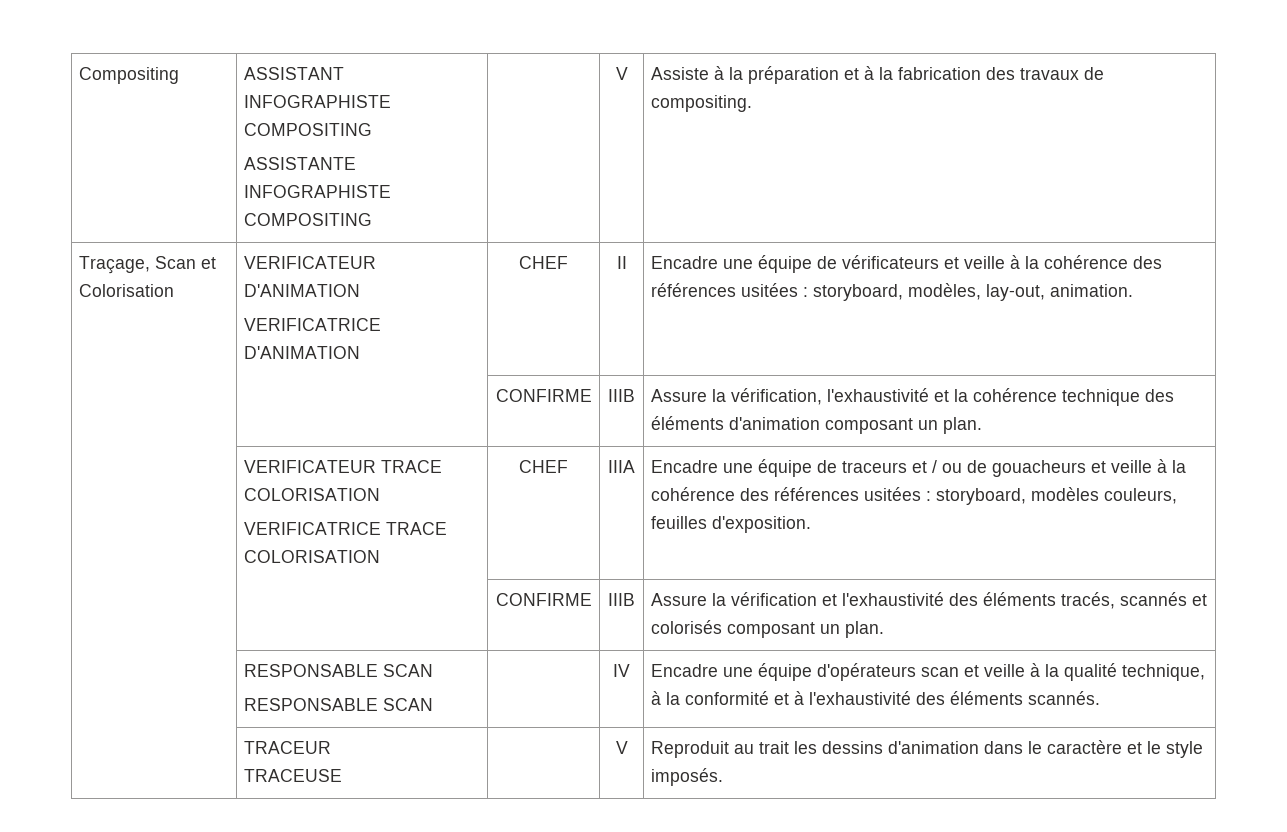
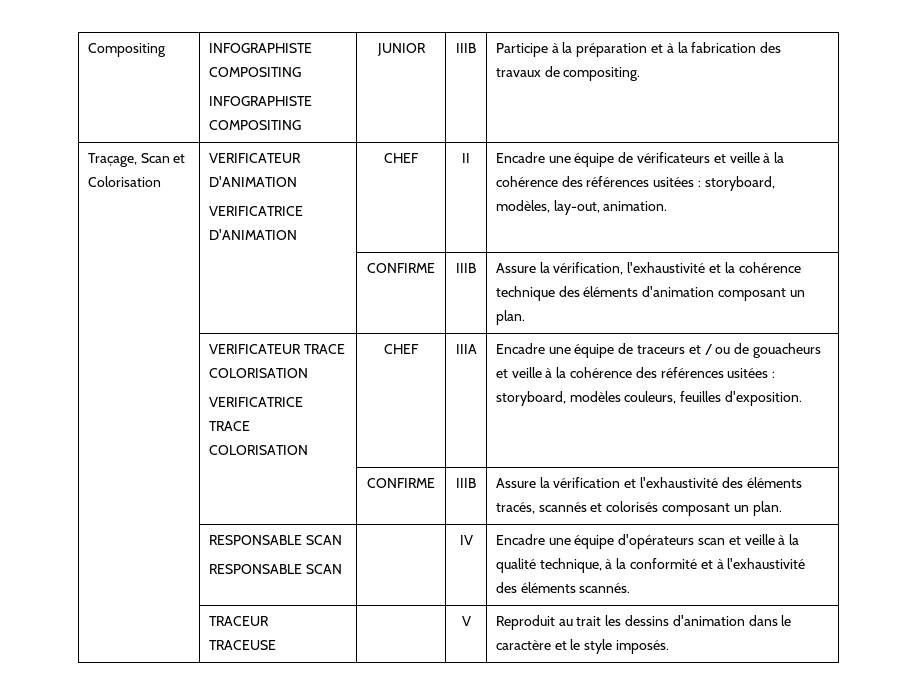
- Compositing | ASSISTANT INFOGRAPHISTE COMPOSITING
- ASSISTANTE INFOGRAPHISTE COMPOSITING | | V | Assiste à la préparation et à la fabrication des travaux de compositing.
+ Compositing | INFOGRAPHISTE COMPOSITING
+ INFOGRAPHISTE COMPOSITING | JUNIOR | IIIB | Participe à la préparation et à la fabrication des travaux de compositing.

